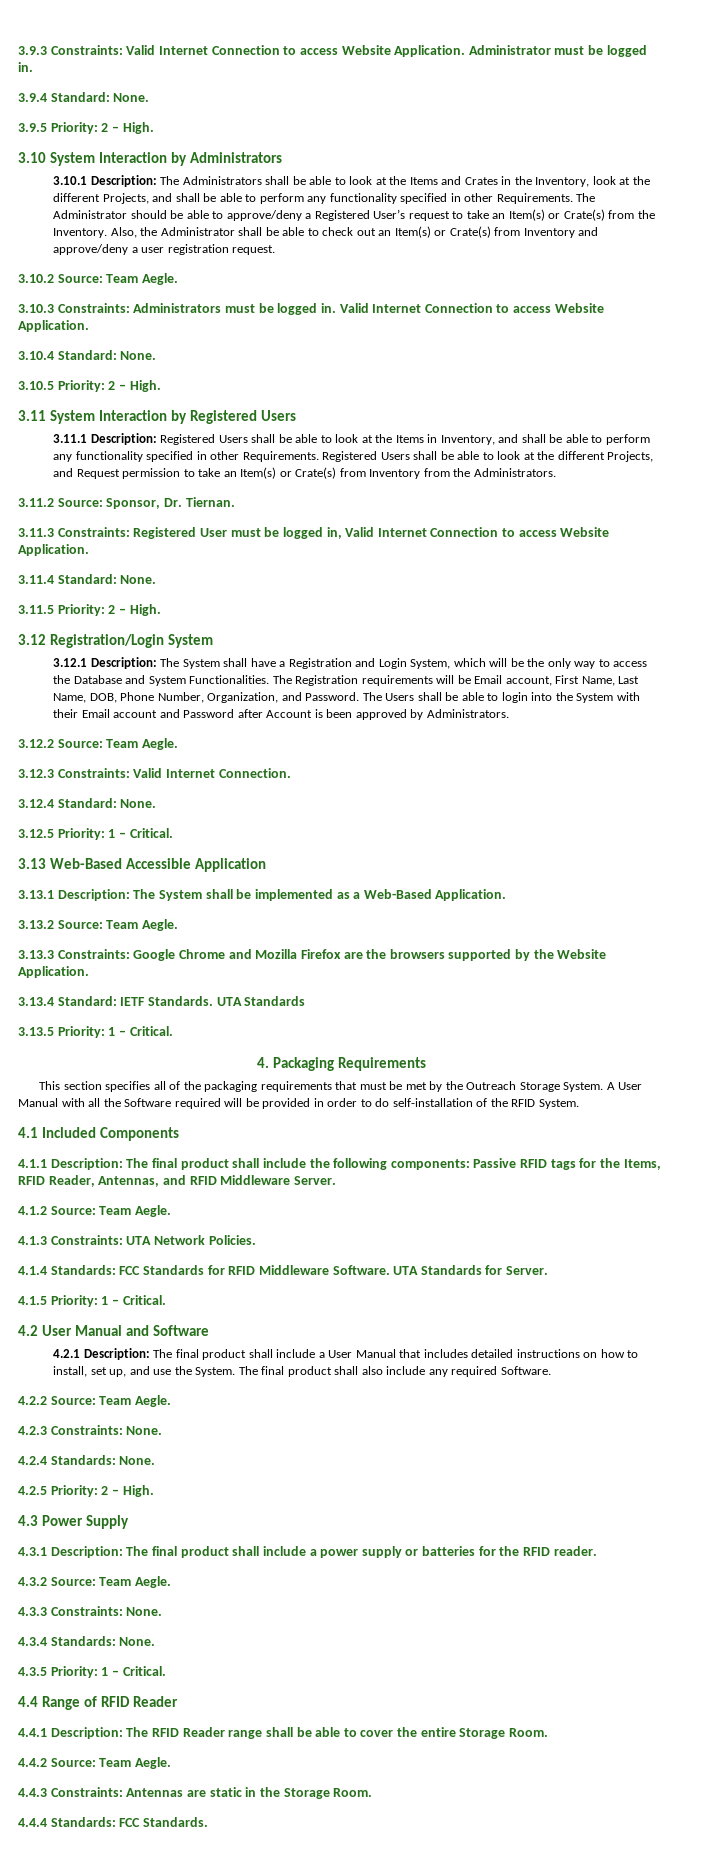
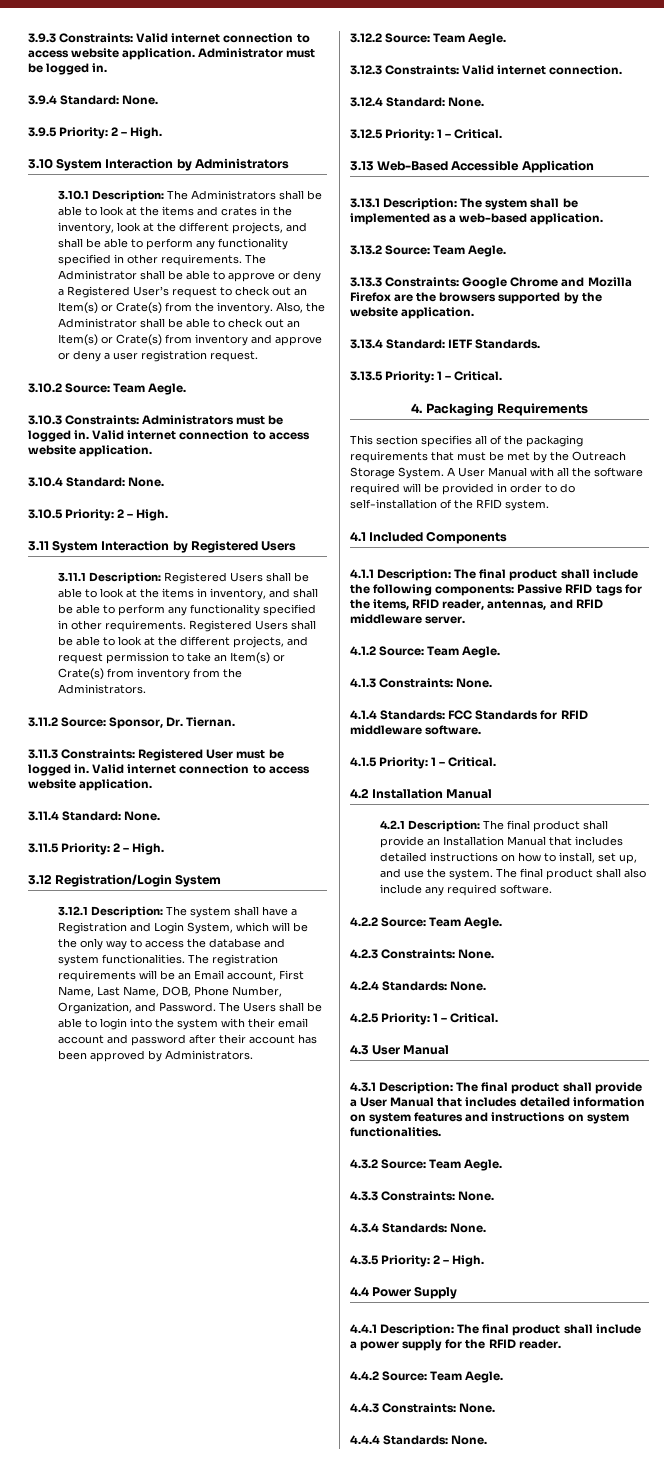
- 3.9.3 Constraints: Valid Internet Connection to access Website Application.
+ 3.9.3 Constraints: Valid internet connection to access website application.
- 3.10.1 Description: The Administrators shall be able to look at the Items and Crates in the Inventory, look at the different Projects, and shall be able to perform any functionality specified in other Requirements.
+ 3.10.1 Description: The Administrators shall be able to look at the items and crates in the inventory, look at the different projects, and shall be able to perform any functionality specified in other requirements.
- The Administrator should be able to approve/deny a Registered User’s request to take an Item(s) or Crate(s) from the Inventory.
+ The Administrator shall be able to approve or deny a Registered User’s request to check out an Item(s) or Crate(s) from the inventory.
- Also, the Administrator shall be able to check out an Item(s) or Crate(s) from Inventory and approve/deny a user registration request.
+ Also, the Administrator shall be able to check out an Item(s) or Crate(s) from inventory and approve or deny a user registration request.
- 3.10.3 Constraints: Administrators must be logged in. Valid Internet Connection to access Website Application.
+ 3.10.3 Constraints: Administrators must be logged in. Valid internet connection to access website application.
- 3.11.1 Description: Registered Users shall be able to look at the Items in Inventory, and shall be able to perform any functionality specified in other Requirements.
+ 3.11.1 Description: Registered Users shall be able to look at the items in inventory, and shall be able to perform any functionality specified in other requirements.
- Registered Users shall be able to look at the different Projects, and Request permission to take an Item(s) or Crate(s) from Inventory from the Administrators.
+ Registered Users shall be able to look at the different projects, and request permission to take an Item(s) or Crate(s) from inventory from the Administrators.
- 3.11.3 Constraints: Registered User must be logged in, Valid Internet Connection to access Website Application.
+ 3.11.3 Constraints: Registered User must be logged in. Valid internet connection to access website application.
- 3.12.1 Description: The System shall have a Registration and Login System, which will be the only way to access the Database and System Functionalities. The Registration requirements will be Email account, First Name, Last Name, DOB, Phone Number, Organization, and Password.
+ 3.12.1 Description: The system shall have a Registration and Login System, which will be the only way to access the database and system functionalities. The registration requirements will be an Email account, First Name, Last Name, DOB, Phone Number, Organization, and Password.
- The Users shall be able to login into the System with their Email account and Password after Account is been approved by Administrators.
+ The Users shall be able to login into the system with their email account and password after their account has been approved by Administrators.
- 3.12.3 Constraints: Valid Internet Connection.
+ 3.12.3 Constraints: Valid internet connection.
- 3.13.1 Description: The System shall be implemented as a Web-Based Application.
+ 3.13.1 Description: The system shall be implemented as a web-based application.
- 3.13.3 Constraints: Google Chrome and Mozilla Firefox are the browsers supported by the Website Application.
+ 3.13.3 Constraints: Google Chrome and Mozilla Firefox are the browsers supported by the website application.
- 3.13.4 Standard: IETF Standards. UTA Standards
+ 3.13.4 Standard: IETF Standards.
- A User Manual with all the Software required will be provided in order to do self-installation of the RFID System.
+ A User Manual with all the software required will be provided in order to do self-installation of the RFID system.
- 4.1.1 Description: The final product shall include the following components: Passive RFID tags for the Items, RFID Reader, Antennas, and RFID Middleware Server.
+ 4.1.1 Description: The final product shall include the following components: Passive RFID tags for the items, RFID reader, antennas, and RFID middleware server.
- 4.1.3 Constraints: UTA Network Policies.
+ 4.1.3 Constraints: None.
- 4.1.4 Standards: FCC Standards for RFID Middleware Software. UTA Standards for Server.
+ 4.1.4 Standards: FCC Standards for RFID middleware software.
- 4.2 User Manual and Software
+ 4.2 Installation Manual
- 4.2.1 Description: The final product shall include a User Manual that includes detailed instructions on how to install, set up, and use the System.
+ 4.2.1 Description: The final product shall provide an Installation Manual that includes detailed instructions on how to install, set up, and use the system.
- The final product shall also include any required Software.
+ The final product shall also include any required software.
- 4.2.5 Priority: 2 – High.
+ 4.2.5 Priority: 1 – Critical.
- 4.3 Power Supply
+ 4.3 User Manual
- 4.3.1 Description: The final product shall include a power supply or batteries for the RFID reader.
+ 4.3.1 Description: The final product shall provide a User Manual that includes detailed information on system features and instructions on system functionalities.
- 4.3.5 Priority: 1 – Critical.
- 4.4 Range of RFID Reader
- 4.4.1 Description: The RFID Reader range shall be able to cover the entire Storage Room.
+ 4.3.5 Priority: 2 – High.
+ 4.4 Power Supply
+ 4.4.1 Description: The final product shall include a power supply for the RFID reader.
- 4.4.3 Constraints: Antennas are static in the Storage Room.
+ 4.4.3 Constraints: None.
- 4.4.4 Standards: FCC Standards.
+ 4.4.4 Standards: None.

